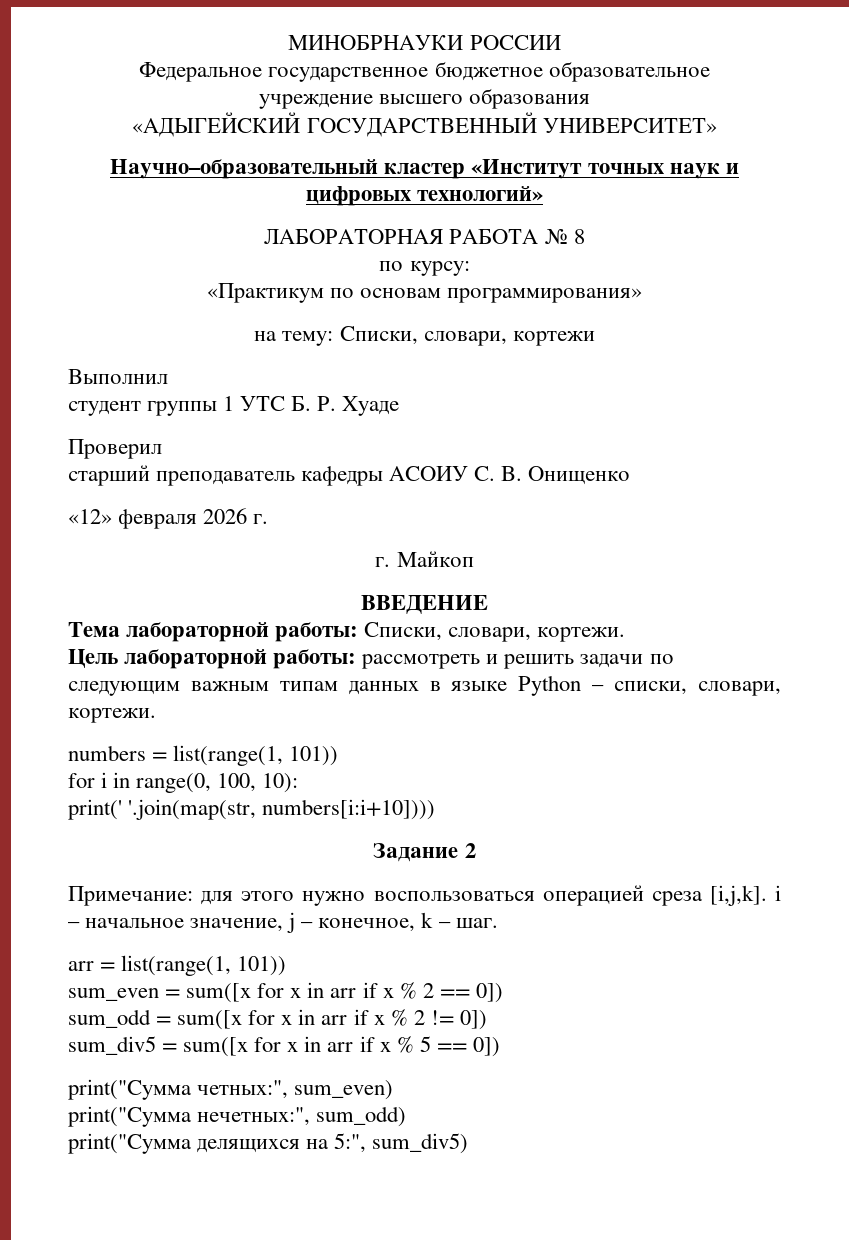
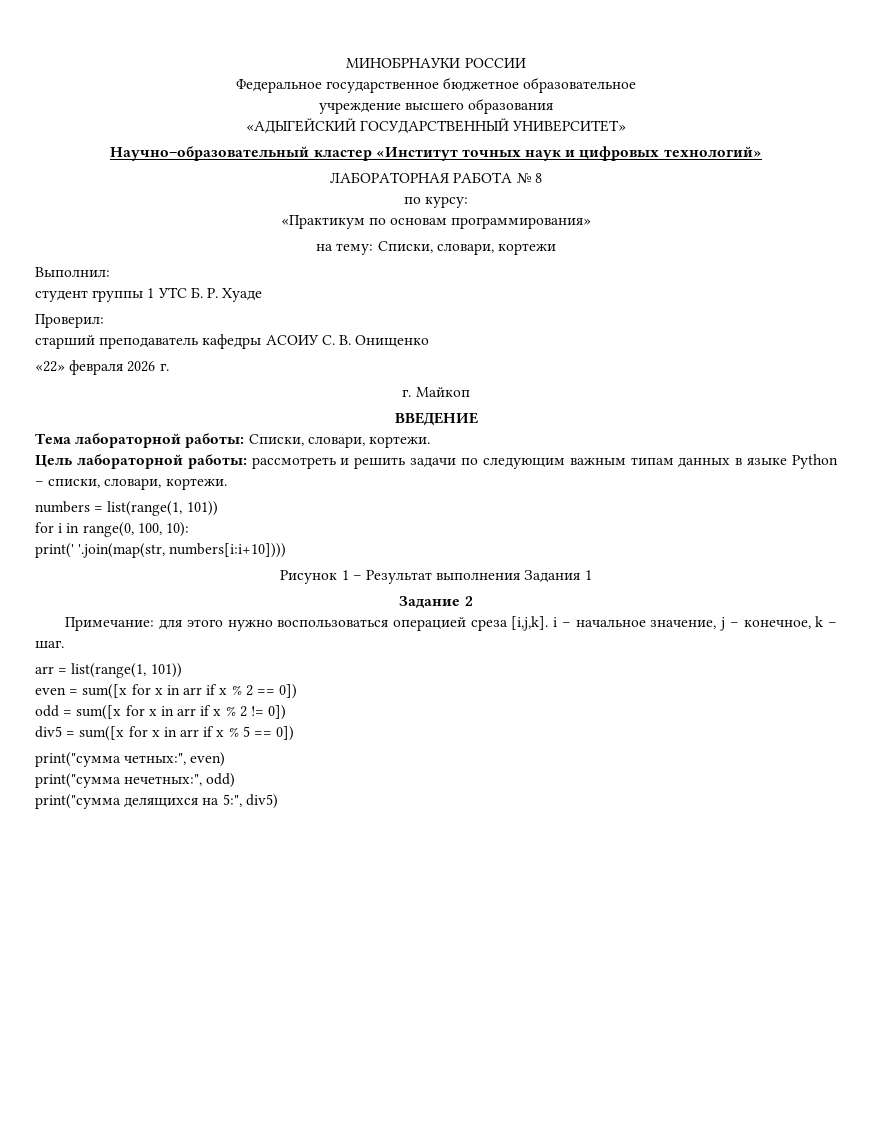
- Выполнил
+ Выполнил:
- Проверил
+ Проверил:
- «12» февраля 2026 г.
+ «22» февраля 2026 г.
+ Рисунок 1 – Результат выполнения Задания 1
- sum_even = sum([x for x in arr if x % 2 == 0])
+ even = sum([x for x in arr if x % 2 == 0])
- sum_odd = sum([x for x in arr if x % 2 != 0])
+ odd = sum([x for x in arr if x % 2 != 0])
- sum_div5 = sum([x for x in arr if x % 5 == 0])
+ div5 = sum([x for x in arr if x % 5 == 0])
- print("Сумма четных:", sum_even)
- print("Сумма нечетных:", sum_odd)
- print("Сумма делящихся на 5:", sum_div5)
+ print("сумма четных:", even)
+ print("сумма нечетных:", odd)
+ print("сумма делящихся на 5:", div5)

